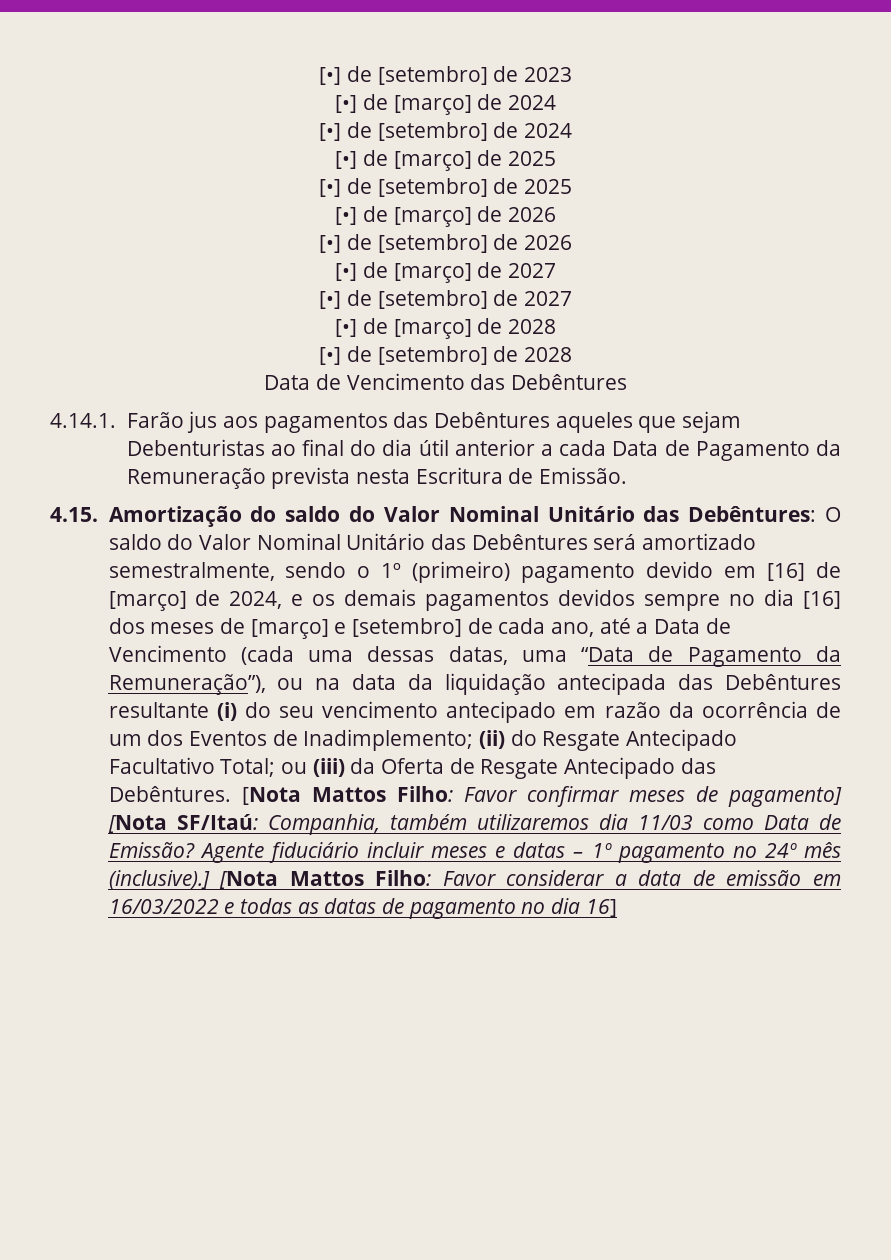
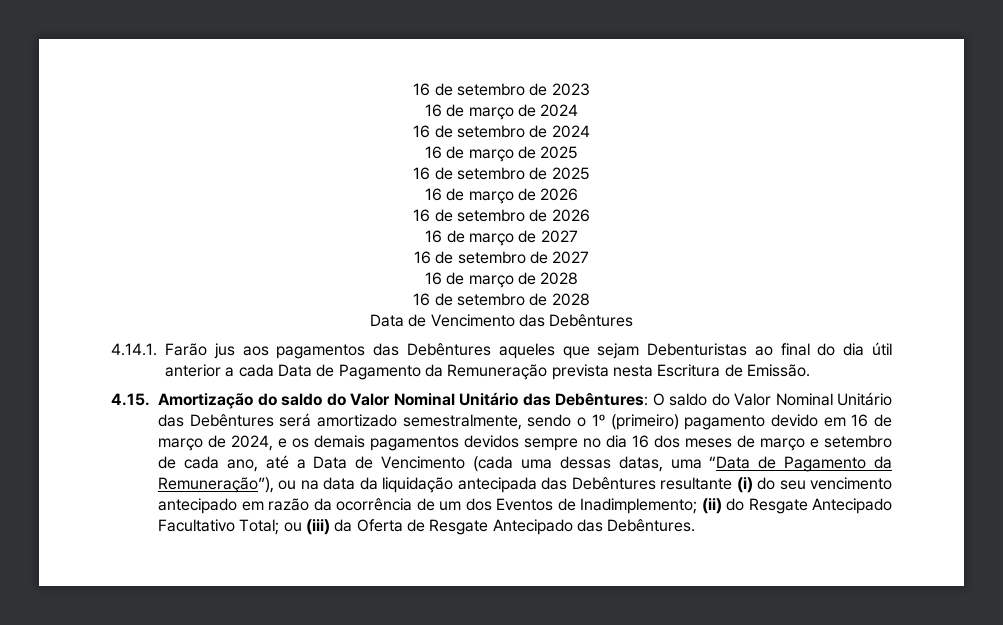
- [•] de [setembro] de 2023
+ 16 de setembro de 2023
- [•] de [março] de 2024
- [•] de [setembro] de 2024
- [•] de [março] de 2025
- [•] de [setembro] de 2025
- [•] de [março] de 2026
- [•] de [setembro] de 2026
- [•] de [março] de 2027
- [•] de [setembro] de 2027
- [•] de [março] de 2028
- [•] de [setembro] de 2028
+ 16 de março de 2024
+ 16 de setembro de 2024
+ 16 de março de 2025
+ 16 de setembro de 2025
+ 16 de março de 2026
+ 16 de setembro de 2026
+ 16 de março de 2027
+ 16 de setembro de 2027
+ 16 de março de 2028
+ 16 de setembro de 2028
- O saldo do Valor Nominal Unitário das Debêntures será amortizado semestralmente, sendo o 1º (primeiro) pagamento devido em [16] de [março] de 2024, e os demais pagamentos devidos sempre no dia [16] dos meses de [março] e [setembro] de cada ano, até a Data de Vencimento (cada uma dessas datas, uma “Data de Pagamento da Remuneração”), ou na data da liquidação antecipada das Debêntures resultante (i) do seu vencimento antecipado em razão da ocorrência de um dos Eventos de Inadimplemento;
+ O saldo do Valor Nominal Unitário das Debêntures será amortizado semestralmente, sendo o 1º (primeiro) pagamento devido em 16 de março de 2024, e os demais pagamentos devidos sempre no dia 16 dos meses de março e setembro de cada ano, até a Data de Vencimento (cada uma dessas datas, uma “Data de Pagamento da Remuneração”), ou na data da liquidação antecipada das Debêntures resultante (i) do seu vencimento antecipado em razão da ocorrência de um dos Eventos de Inadimplemento;
- [Nota Mattos Filho: Favor confirmar meses de pagamento] [Nota SF/Itaú: Companhia, também utilizaremos dia 11/03 como Data de Emissão? Agente fiduciário incluir meses e datas – 1º pagamento no 24º mês (inclusive).] [Nota Mattos Filho: Favor considerar a data de emissão em 16/03/2022 e todas as datas de pagamento no dia 16]

